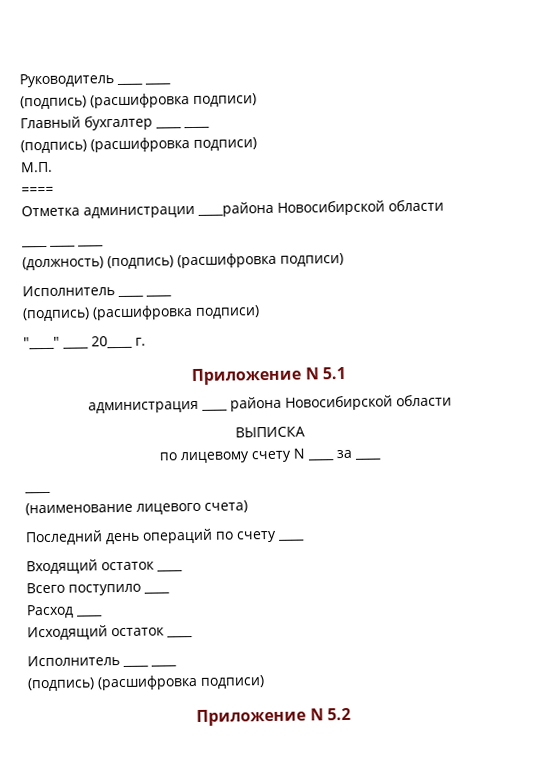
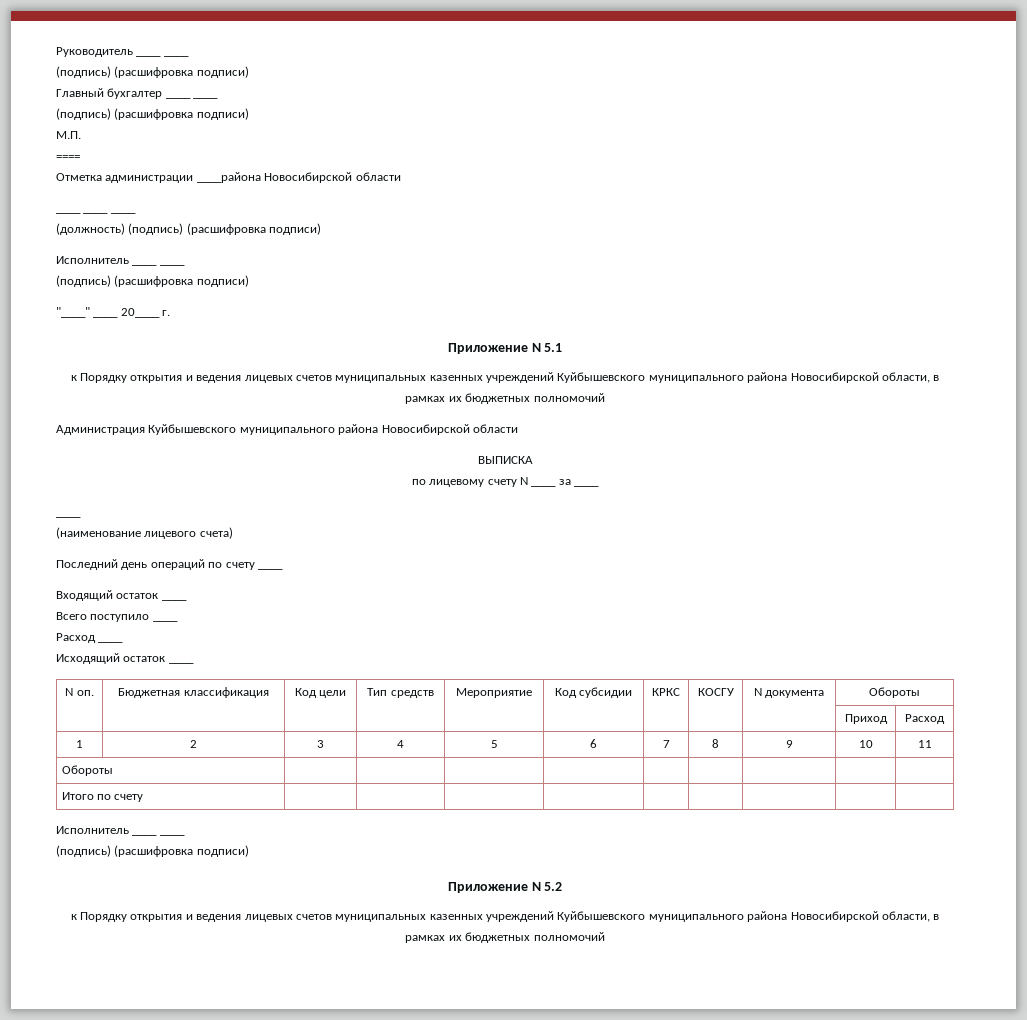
  Приложение N 5.1
- администрация ____ района Новосибирской области
+ к Порядку открытия и ведения лицевых счетов муниципальных казенных учреждений Куйбышевского муниципального района Новосибирской области, в рамках их бюджетных полномочий
+ Администрация Куйбышевского муниципального района Новосибирской области
+ N оп. | Бюджетная классификация | Код цели | Тип средств | Мероприятие | Код субсидии | КРКС | КОСГУ | N документа | Обороты
+ | | | | | | | | | Приход | Расход
+ 1 | 2 | 3 | 4 | 5 | 6 | 7 | 8 | 9 | 10 | 11
+ Обороты | | | | | | | | |
+ Итого по счету | | | | | | | | |
  Приложение N 5.2
+ к Порядку открытия и ведения лицевых счетов муниципальных казенных учреждений Куйбышевского муниципального района Новосибирской области, в рамках их бюджетных полномочий

